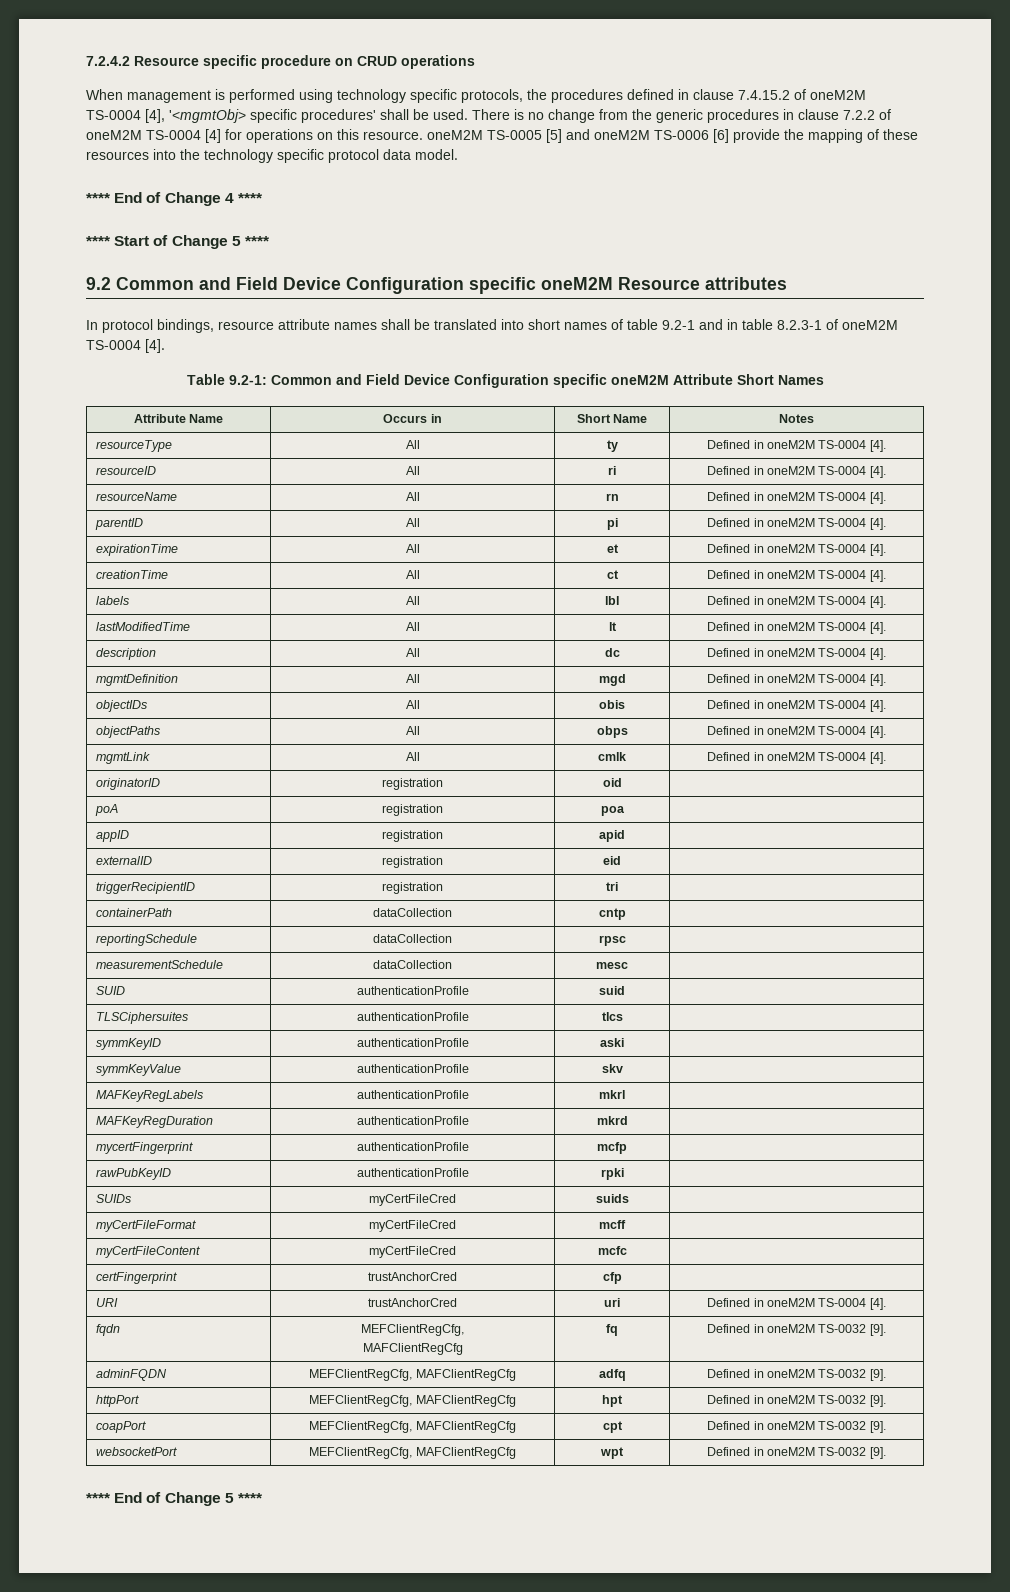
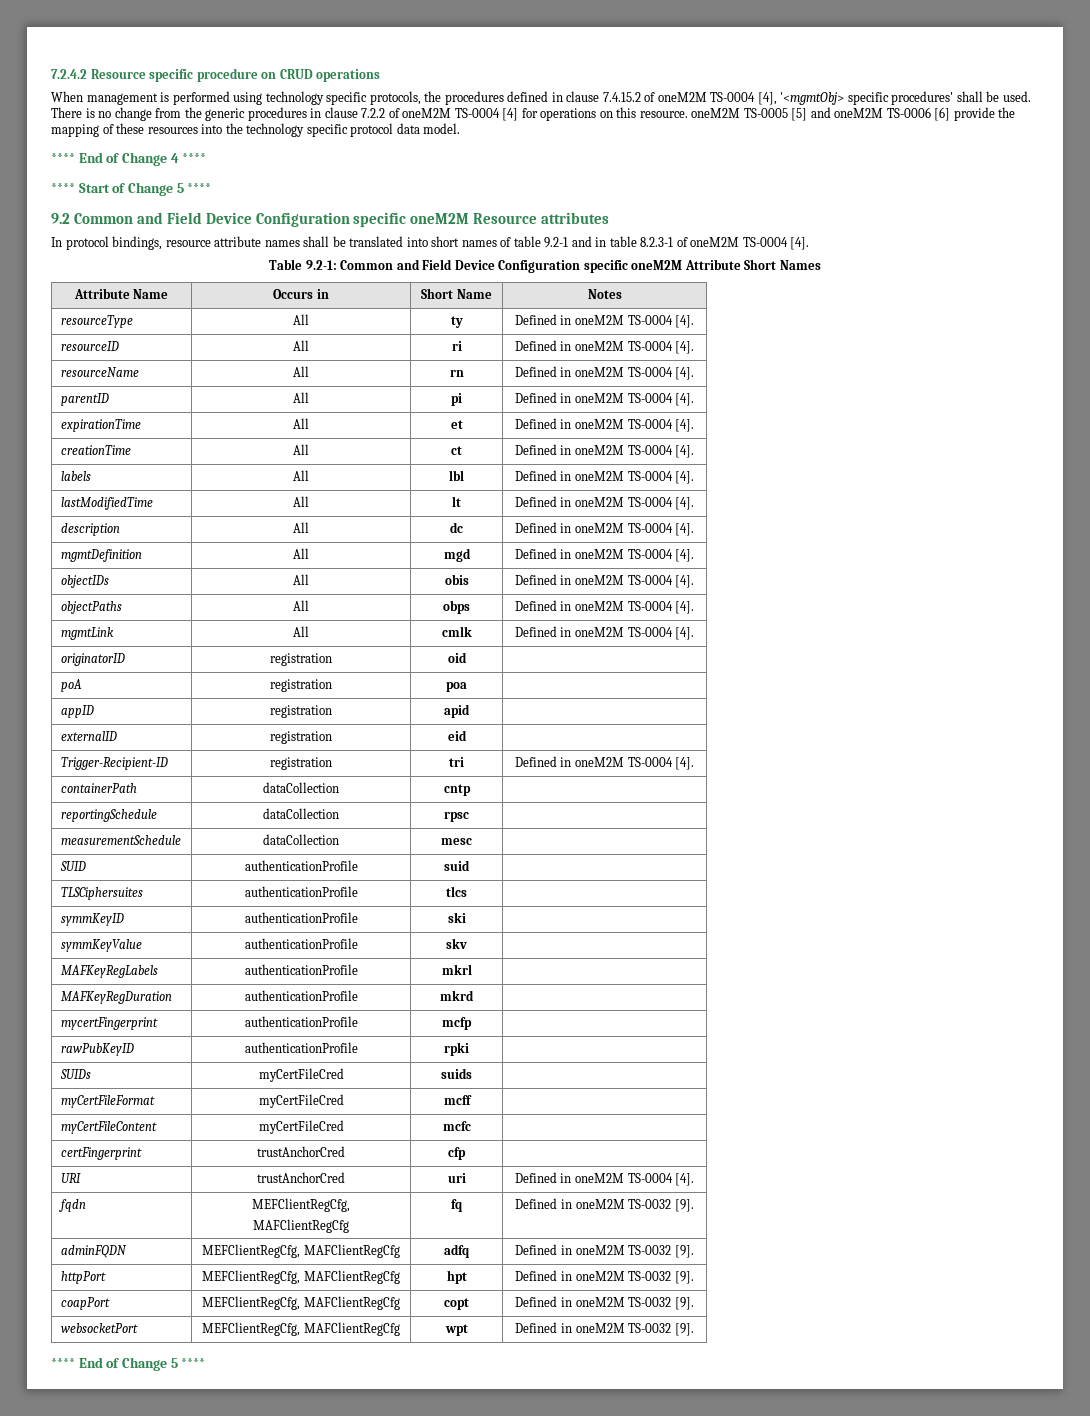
- triggerRecipientID | registration | tri |
+ Trigger-Recipient-ID | registration | tri | Defined in oneM2M TS-0004 [4].
- symmKeyID | authenticationProfile | aski |
+ symmKeyID | authenticationProfile | ski |
- coapPort | MEFClientRegCfg, MAFClientRegCfg | cpt | Defined in oneM2M TS-0032 [9].
+ coapPort | MEFClientRegCfg, MAFClientRegCfg | copt | Defined in oneM2M TS-0032 [9].

